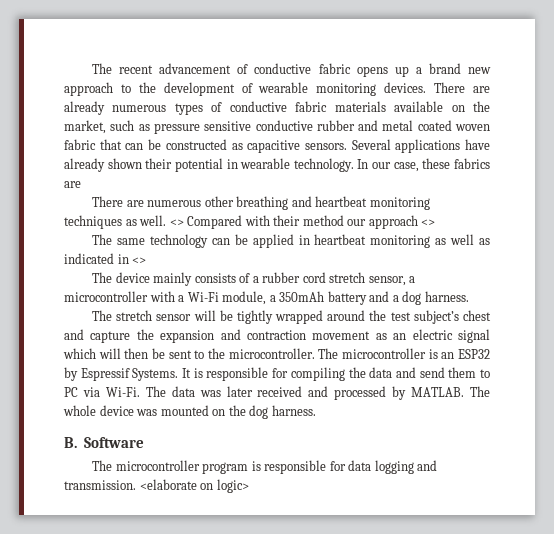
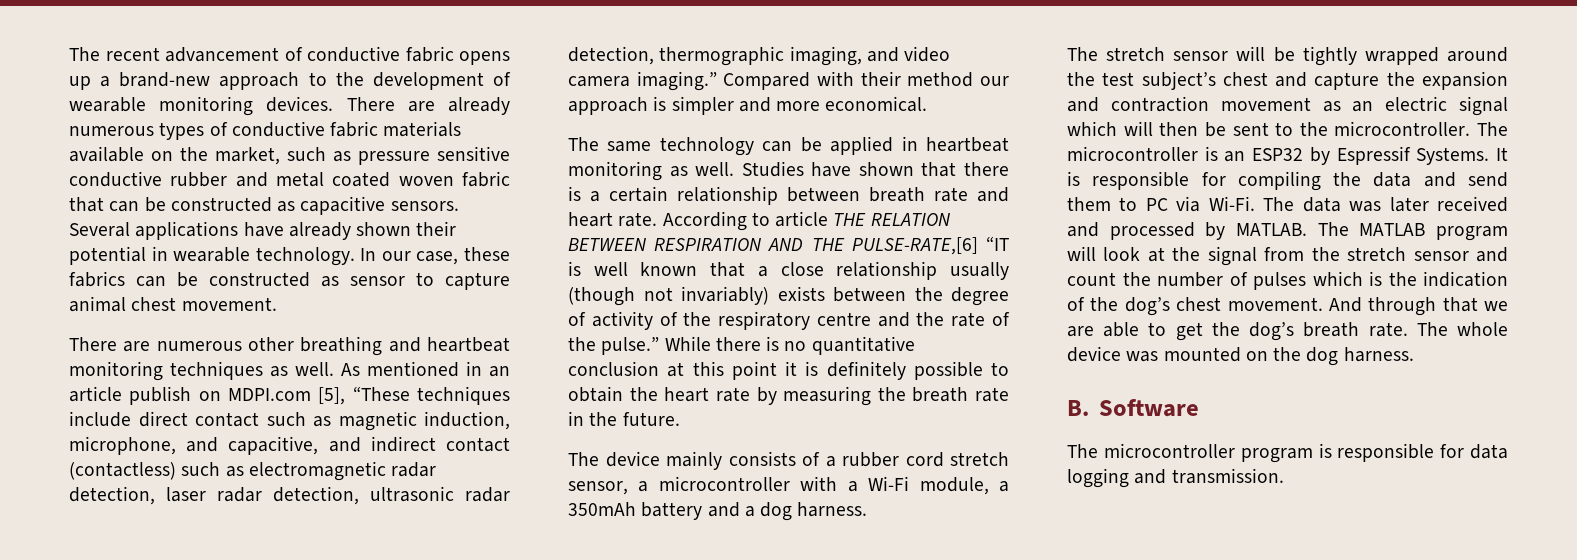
- The recent advancement of conductive fabric opens up a brand new approach to the development of wearable monitoring devices.
+ The recent advancement of conductive fabric opens up a brand-new approach to the development of wearable monitoring devices.
- In our case, these fabrics are
+ In our case, these fabrics can be constructed as sensor to capture animal chest movement.
- <> Compared with their method our approach <>
+ As mentioned in an article publish on MDPI.com [5], “These techniques include direct contact such as magnetic induction, microphone, and capacitive, and indirect contact (contactless) such as electromagnetic radar detection, laser radar detection, ultrasonic radar detection, thermographic imaging, and video camera imaging.” Compared with their method our approach is simpler and more economical.
- The same technology can be applied in heartbeat monitoring as well as indicated in <>
+ The same technology can be applied in heartbeat monitoring as well. Studies have shown that there is a certain relationship between breath rate and heart rate. According to article THE RELATION BETWEEN RESPIRATION AND THE PULSE-RATE,[6] “IT is well known that a close relationship usually (though not invariably) exists between the degree of activity of the respiratory centre and the rate of the pulse.” While there is no quantitative conclusion at this point it is definitely possible to obtain the heart rate by measuring the breath rate in the future.
- The whole device was mounted on the dog harness.
+ The MATLAB program will look at the signal from the stretch sensor and count the number of pulses which is the indication of the dog’s chest movement. And through that we are able to get the dog’s breath rate. The whole device was mounted on the dog harness.
- <elaborate on logic>

